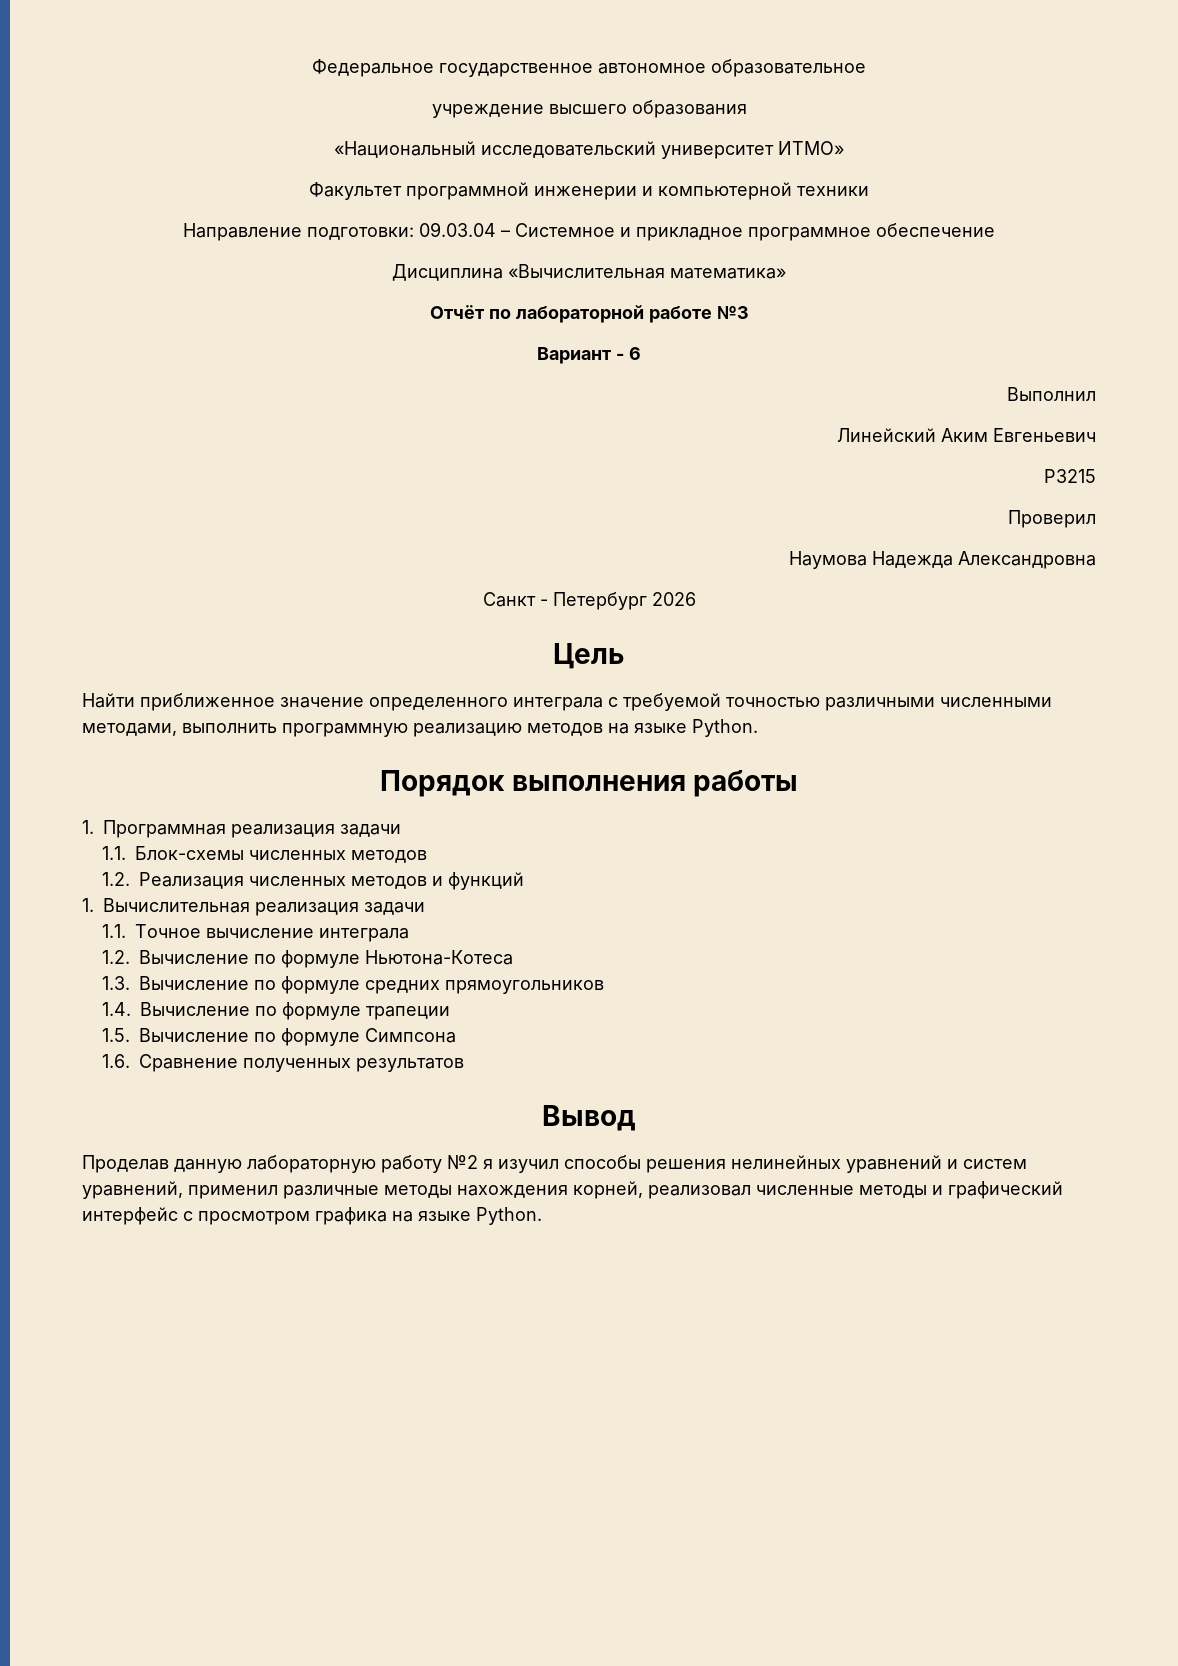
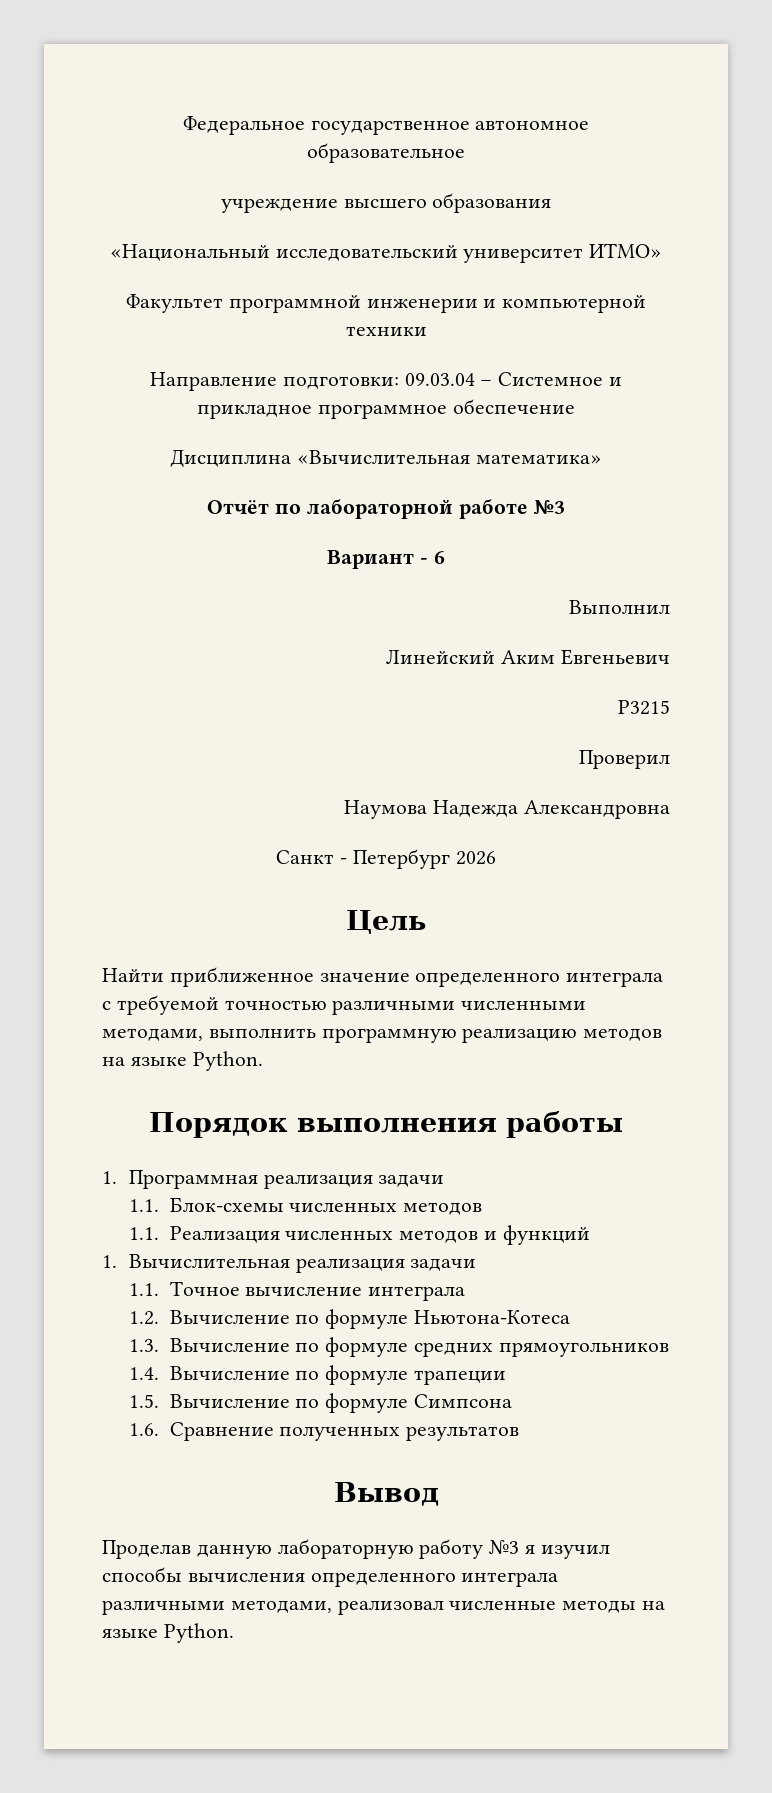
- 1.2. Реализация численных методов и функций
+ 1.1. Реализация численных методов и функций
- Проделав данную лабораторную работу №2 я изучил способы решения нелинейных уравнений и систем уравнений, применил различные методы нахождения корней, реализовал численные методы и графический интерфейс с просмотром графика на языке Python.
+ Проделав данную лабораторную работу №3 я изучил способы вычисления определенного интеграла различными методами, реализовал численные методы на языке Python.

